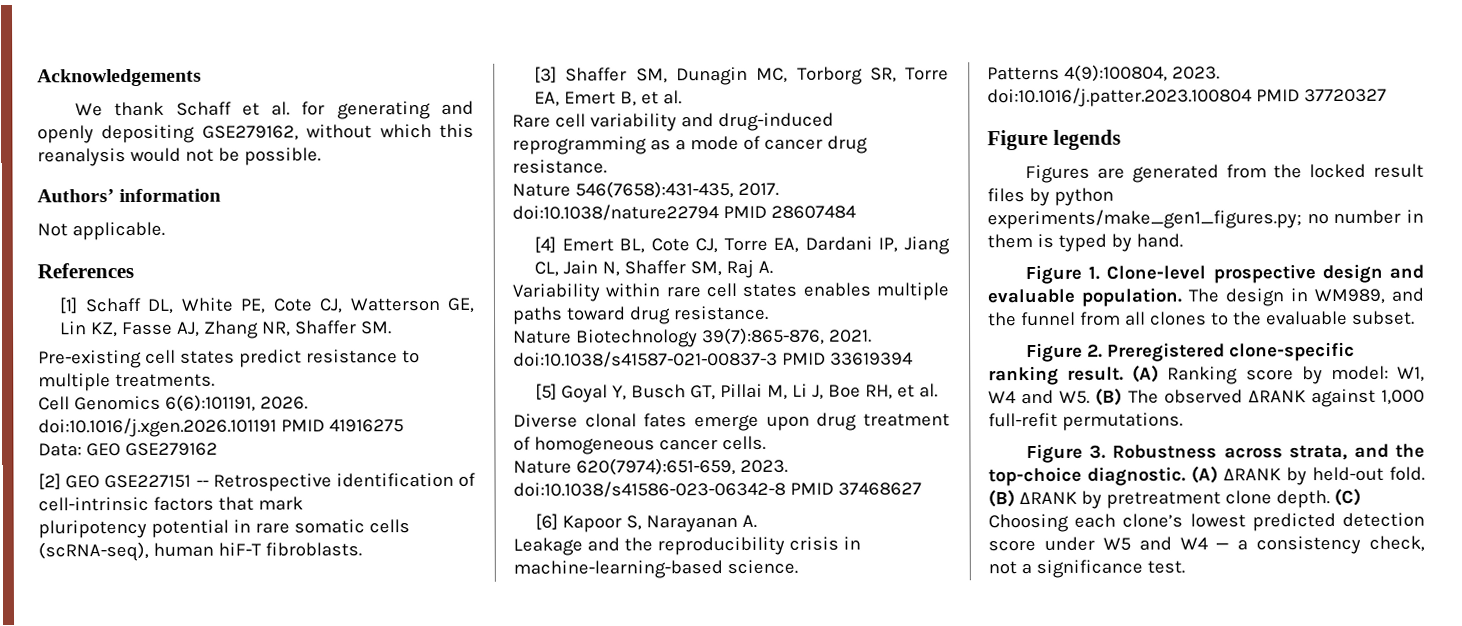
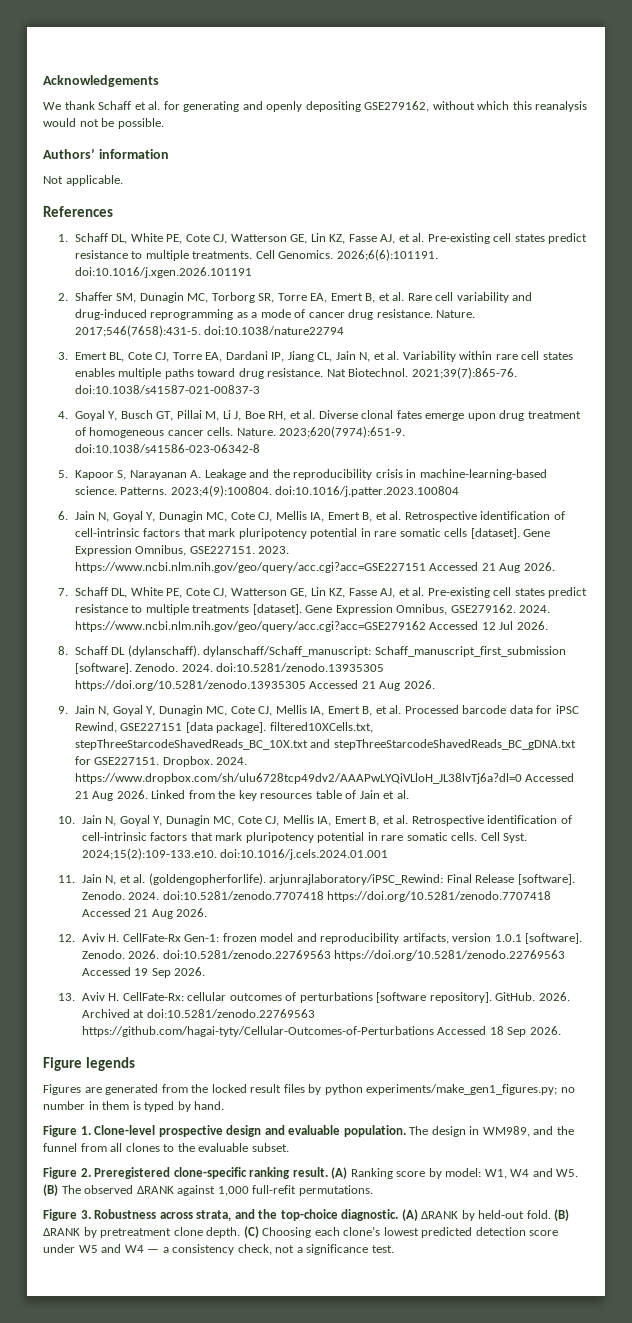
- [1] Schaff DL, White PE, Cote CJ, Watterson GE, Lin KZ, Fasse AJ, Zhang NR, Shaffer SM.
- Pre-existing cell states predict resistance to multiple treatments.
- Cell Genomics 6(6):101191, 2026. doi:10.1016/j.xgen.2026.101191 PMID 41916275
- Data: GEO GSE279162
- [2] GEO GSE227151 -- Retrospective identification of cell-intrinsic factors that mark
- pluripotency potential in rare somatic cells (scRNA-seq), human hiF-T fibroblasts.
- [3] Shaffer SM, Dunagin MC, Torborg SR, Torre EA, Emert B, et al.
- Rare cell variability and drug-induced reprogramming as a mode of cancer drug resistance.
- Nature 546(7658):431-435, 2017. doi:10.1038/nature22794 PMID 28607484
- [4] Emert BL, Cote CJ, Torre EA, Dardani IP, Jiang CL, Jain N, Shaffer SM, Raj A.
- Variability within rare cell states enables multiple paths toward drug resistance.
- Nature Biotechnology 39(7):865-876, 2021. doi:10.1038/s41587-021-00837-3 PMID 33619394
- [5] Goyal Y, Busch GT, Pillai M, Li J, Boe RH, et al.
- Diverse clonal fates emerge upon drug treatment of homogeneous cancer cells.
- Nature 620(7974):651-659, 2023. doi:10.1038/s41586-023-06342-8 PMID 37468627
- [6] Kapoor S, Narayanan A.
- Leakage and the reproducibility crisis in machine-learning-based science.
- Patterns 4(9):100804, 2023. doi:10.1016/j.patter.2023.100804 PMID 37720327
+ 1. Schaff DL, White PE, Cote CJ, Watterson GE, Lin KZ, Fasse AJ, et al. Pre-existing cell states predict resistance to multiple treatments. Cell Genomics. 2026;6(6):101191. doi:10.1016/j.xgen.2026.101191
+ 2. Shaffer SM, Dunagin MC, Torborg SR, Torre EA, Emert B, et al. Rare cell variability and drug-induced reprogramming as a mode of cancer drug resistance. Nature. 2017;546(7658):431-5. doi:10.1038/nature22794
+ 3. Emert BL, Cote CJ, Torre EA, Dardani IP, Jiang CL, Jain N, et al. Variability within rare cell states enables multiple paths toward drug resistance. Nat Biotechnol. 2021;39(7):865-76. doi:10.1038/s41587-021-00837-3
+ 4. Goyal Y, Busch GT, Pillai M, Li J, Boe RH, et al. Diverse clonal fates emerge upon drug treatment of homogeneous cancer cells. Nature. 2023;620(7974):651-9. doi:10.1038/s41586-023-06342-8
+ 5. Kapoor S, Narayanan A. Leakage and the reproducibility crisis in machine-learning-based science. Patterns. 2023;4(9):100804. doi:10.1016/j.patter.2023.100804
+ 6. Jain N, Goyal Y, Dunagin MC, Cote CJ, Mellis IA, Emert B, et al. Retrospective identification of cell-intrinsic factors that mark pluripotency potential in rare somatic cells [dataset]. Gene Expression Omnibus, GSE227151. 2023. https://www.ncbi.nlm.nih.gov/geo/query/acc.cgi?acc=GSE227151 Accessed 21 Aug 2026.
+ 7. Schaff DL, White PE, Cote CJ, Watterson GE, Lin KZ, Fasse AJ, et al. Pre-existing cell states predict resistance to multiple treatments [dataset]. Gene Expression Omnibus, GSE279162. 2024. https://www.ncbi.nlm.nih.gov/geo/query/acc.cgi?acc=GSE279162 Accessed 12 Jul 2026.
+ 8. Schaff DL (dylanschaff). dylanschaff/Schaff_manuscript: Schaff_manuscript_first_submission [software]. Zenodo. 2024. doi:10.5281/zenodo.13935305 https://doi.org/10.5281/zenodo.13935305 Accessed 21 Aug 2026.
+ 9. Jain N, Goyal Y, Dunagin MC, Cote CJ, Mellis IA, Emert B, et al. Processed barcode data for iPSC Rewind, GSE227151 [data package]. filtered10XCells.txt, stepThreeStarcodeShavedReads_BC_10X.txt and stepThreeStarcodeShavedReads_BC_gDNA.txt for GSE227151. Dropbox. 2024. https://www.dropbox.com/sh/ulu6728tcp49dv2/AAAPwLYQiVLloH_JL38lvTj6a?dl=0 Accessed 21 Aug 2026. Linked from the key resources table of Jain et al.
+ 10. Jain N, Goyal Y, Dunagin MC, Cote CJ, Mellis IA, Emert B, et al. Retrospective identification of cell-intrinsic factors that mark pluripotency potential in rare somatic cells. Cell Syst. 2024;15(2):109-133.e10. doi:10.1016/j.cels.2024.01.001
+ 11. Jain N, et al. (goldengopherforlife). arjunrajlaboratory/iPSC_Rewind: Final Release [software]. Zenodo. 2024. doi:10.5281/zenodo.7707418 https://doi.org/10.5281/zenodo.7707418 Accessed 21 Aug 2026.
+ 12. Aviv H. CellFate-Rx Gen-1: frozen model and reproducibility artifacts, version 1.0.1 [software]. Zenodo. 2026. doi:10.5281/zenodo.22769563 https://doi.org/10.5281/zenodo.22769563 Accessed 19 Sep 2026.
+ 13. Aviv H. CellFate-Rx: cellular outcomes of perturbations [software repository]. GitHub. 2026. Archived at doi:10.5281/zenodo.22769563 https://github.com/hagai-tyty/Cellular-Outcomes-of-Perturbations Accessed 18 Sep 2026.

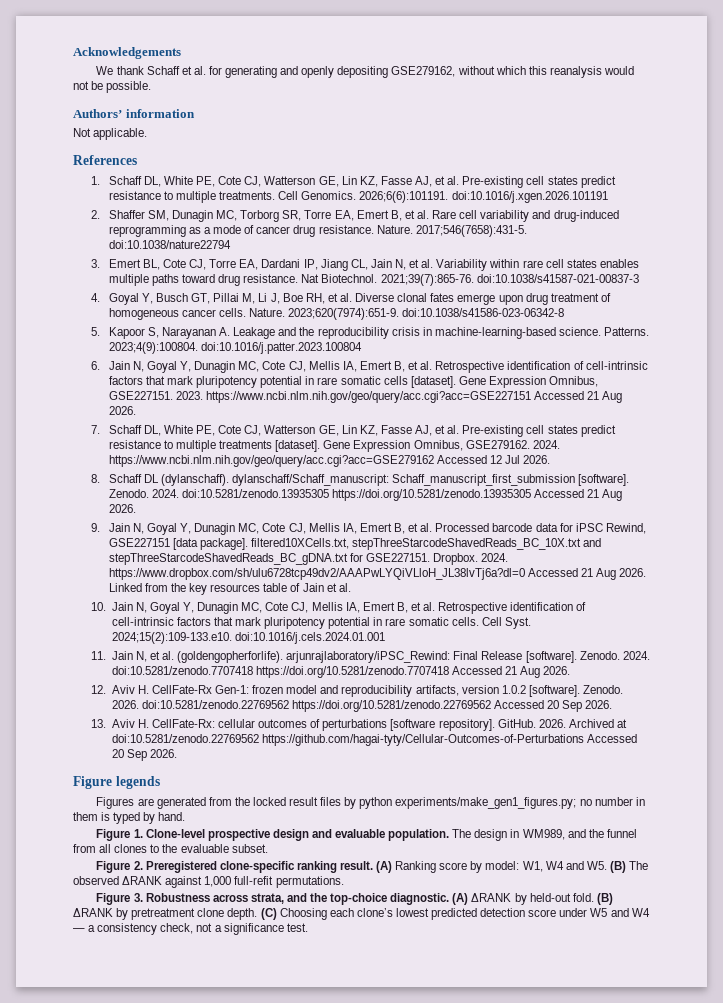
- 12. Aviv H. CellFate-Rx Gen-1: frozen model and reproducibility artifacts, version 1.0.1 [software].
+ 12. Aviv H. CellFate-Rx Gen-1: frozen model and reproducibility artifacts, version 1.0.2 [software].
- 2026. doi:10.5281/zenodo.22769563 https://doi.org/10.5281/zenodo.22769563 Accessed 19 Sep 2026.
+ 2026. doi:10.5281/zenodo.22769562 https://doi.org/10.5281/zenodo.22769562 Accessed 20 Sep 2026.
- Archived at doi:10.5281/zenodo.22769563 https://github.com/hagai-tyty/Cellular-Outcomes-of-Perturbations Accessed 18 Sep 2026.
+ Archived at doi:10.5281/zenodo.22769562 https://github.com/hagai-tyty/Cellular-Outcomes-of-Perturbations Accessed 20 Sep 2026.

